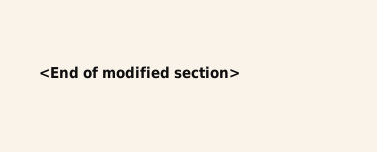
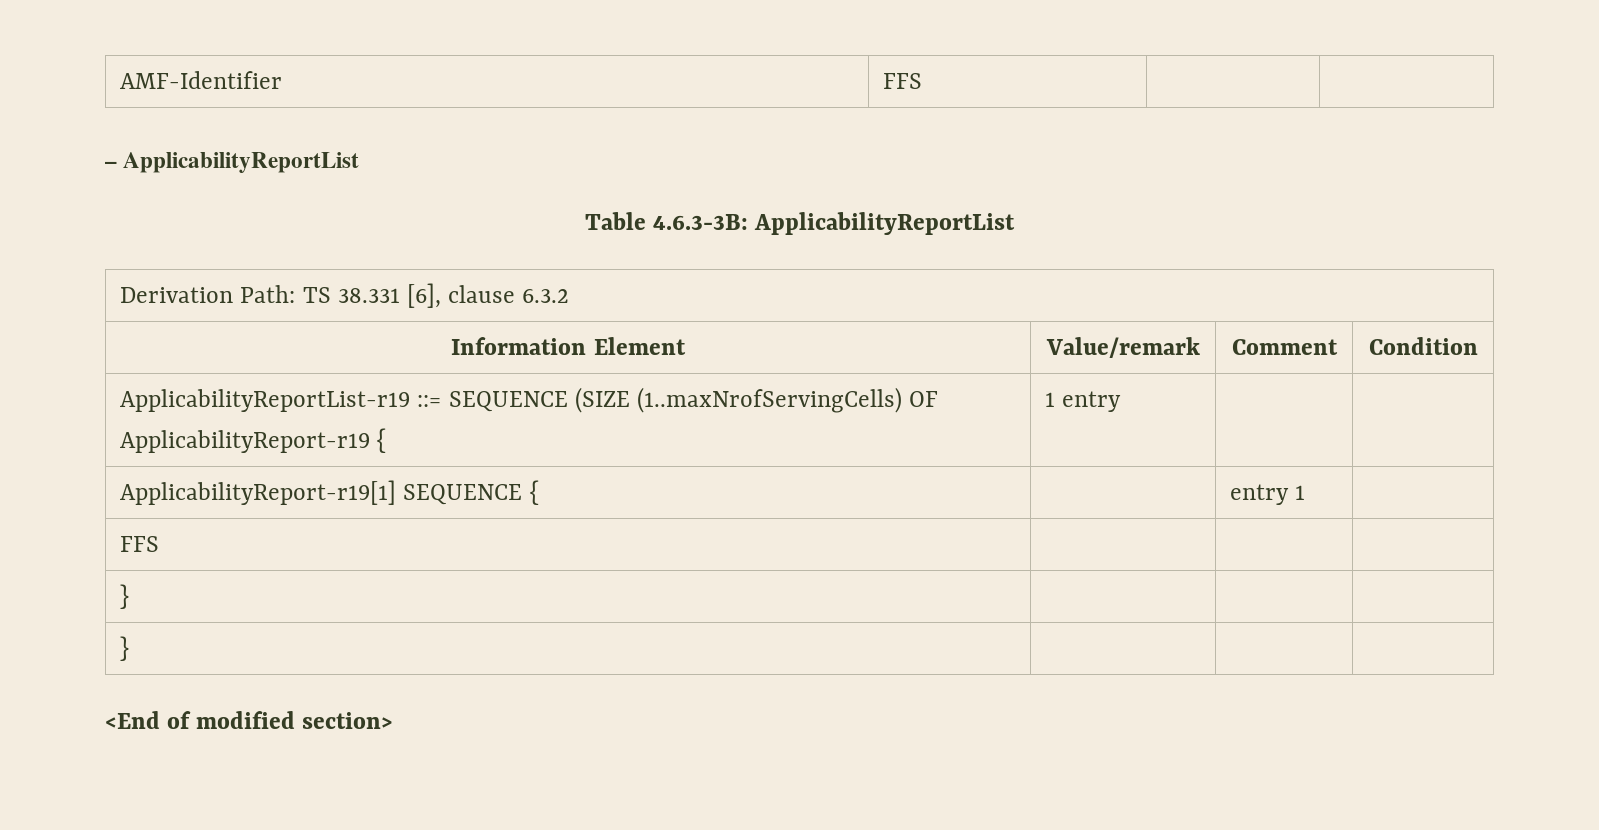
+ AMF-Identifier | FFS | |
+ – ApplicabilityReportList
+ Table 4.6.3-3B: ApplicabilityReportList
+ Derivation Path: TS 38.331 [6], clause 6.3.2
+ Information Element | Value/remark | Comment | Condition
+ ApplicabilityReportList-r19 ::= SEQUENCE (SIZE (1..maxNrofServingCells) OF ApplicabilityReport-r19 { | 1 entry | |
+ ApplicabilityReport-r19[1] SEQUENCE { | | entry 1 |
+ FFS | | |
+ } | | |
+ } | | |

